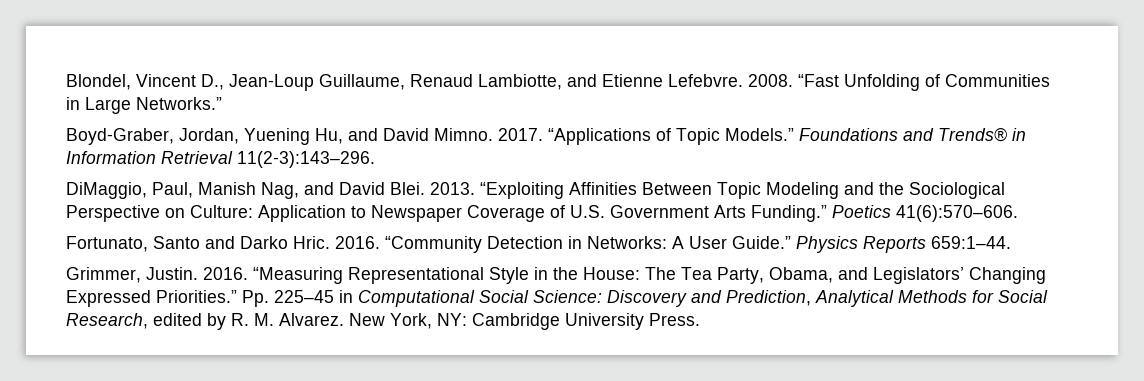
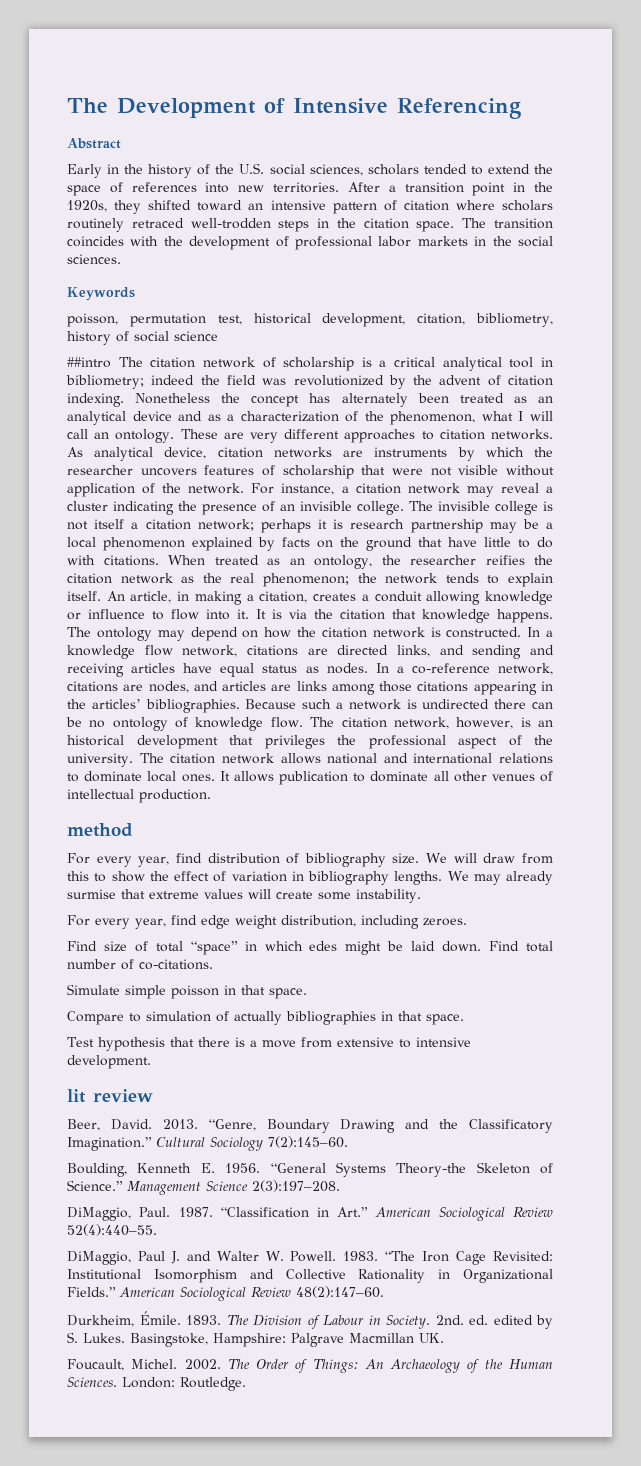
- Blondel, Vincent D., Jean-Loup Guillaume, Renaud Lambiotte, and Etienne Lefebvre. 2008. “Fast Unfolding of Communities in Large Networks.”
- Boyd-Graber, Jordan, Yuening Hu, and David Mimno. 2017. “Applications of Topic Models.” Foundations and Trends® in Information Retrieval 11(2-3):143–296.
- DiMaggio, Paul, Manish Nag, and David Blei. 2013. “Exploiting Affinities Between Topic Modeling and the Sociological Perspective on Culture: Application to Newspaper Coverage of U.S. Government Arts Funding.” Poetics 41(6):570–606.
- Fortunato, Santo and Darko Hric. 2016. “Community Detection in Networks: A User Guide.” Physics Reports 659:1–44.
- Grimmer, Justin. 2016. “Measuring Representational Style in the House: The Tea Party, Obama, and Legislators’ Changing Expressed Priorities.” Pp. 225–45 in Computational Social Science: Discovery and Prediction, Analytical Methods for Social Research, edited by R. M. Alvarez. New York, NY: Cambridge University Press.
+ The Development of Intensive Referencing
+ Abstract
+ Early in the history of the U.S. social sciences, scholars tended to extend the space of references into new territories. After a transition point in the 1920s, they shifted toward an intensive pattern of citation where scholars routinely retraced well-trodden steps in the citation space. The transition coincides with the development of professional labor markets in the social sciences.
+ Keywords
+ poisson, permutation test, historical development, citation, bibliometry, history of social science
+ ##intro The citation network of scholarship is a critical analytical tool in bibliometry; indeed the field was revolutionized by the advent of citation indexing. Nonetheless the concept has alternately been treated as an analytical device and as a characterization of the phenomenon, what I will call an ontology. These are very different approaches to citation networks. As analytical device, citation networks are instruments by which the researcher uncovers features of scholarship that were not visible without application of the network. For instance, a citation network may reveal a cluster indicating the presence of an invisible college. The invisible college is not itself a citation network; perhaps it is research partnership may be a local phenomenon explained by facts on the ground that have little to do with citations. When treated as an ontology, the researcher reifies the citation network as the real phenomenon; the network tends to explain itself. An article, in making a citation, creates a conduit allowing knowledge or influence to flow into it. It is via the citation that knowledge happens. The ontology may depend on how the citation network is constructed. In a knowledge flow network, citations are directed links, and sending and receiving articles have equal status as nodes. In a co-reference network, citations are nodes, and articles are links among those citations appearing in the articles’ bibliographies. Because such a network is undirected there can be no ontology of knowledge flow. The citation network, however, is an historical development that privileges the professional aspect of the university. The citation network allows national and international relations to dominate local ones. It allows publication to dominate all other venues of intellectual production.
+ method
+ For every year, find distribution of bibliography size. We will draw from this to show the effect of variation in bibliography lengths. We may already surmise that extreme values will create some instability.
+ For every year, find edge weight distribution, including zeroes.
+ Find size of total “space” in which edes might be laid down. Find total number of co-citations.
+ Simulate simple poisson in that space.
+ Compare to simulation of actually bibliographies in that space.
+ Test hypothesis that there is a move from extensive to intensive development.
+ lit review
+ Beer, David. 2013. “Genre, Boundary Drawing and the Classificatory Imagination.” Cultural Sociology 7(2):145–60.
+ Boulding, Kenneth E. 1956. “General Systems Theory-the Skeleton of Science.” Management Science 2(3):197–208.
+ DiMaggio, Paul. 1987. “Classification in Art.” American Sociological Review 52(4):440–55.
+ DiMaggio, Paul J. and Walter W. Powell. 1983. “The Iron Cage Revisited: Institutional Isomorphism and Collective Rationality in Organizational Fields.” American Sociological Review 48(2):147–60.
+ Durkheim, Émile. 1893. The Division of Labour in Society. 2nd. ed. edited by S. Lukes. Basingstoke, Hampshire: Palgrave Macmillan UK.
+ Foucault, Michel. 2002. The Order of Things: An Archaeology of the Human Sciences. London: Routledge.

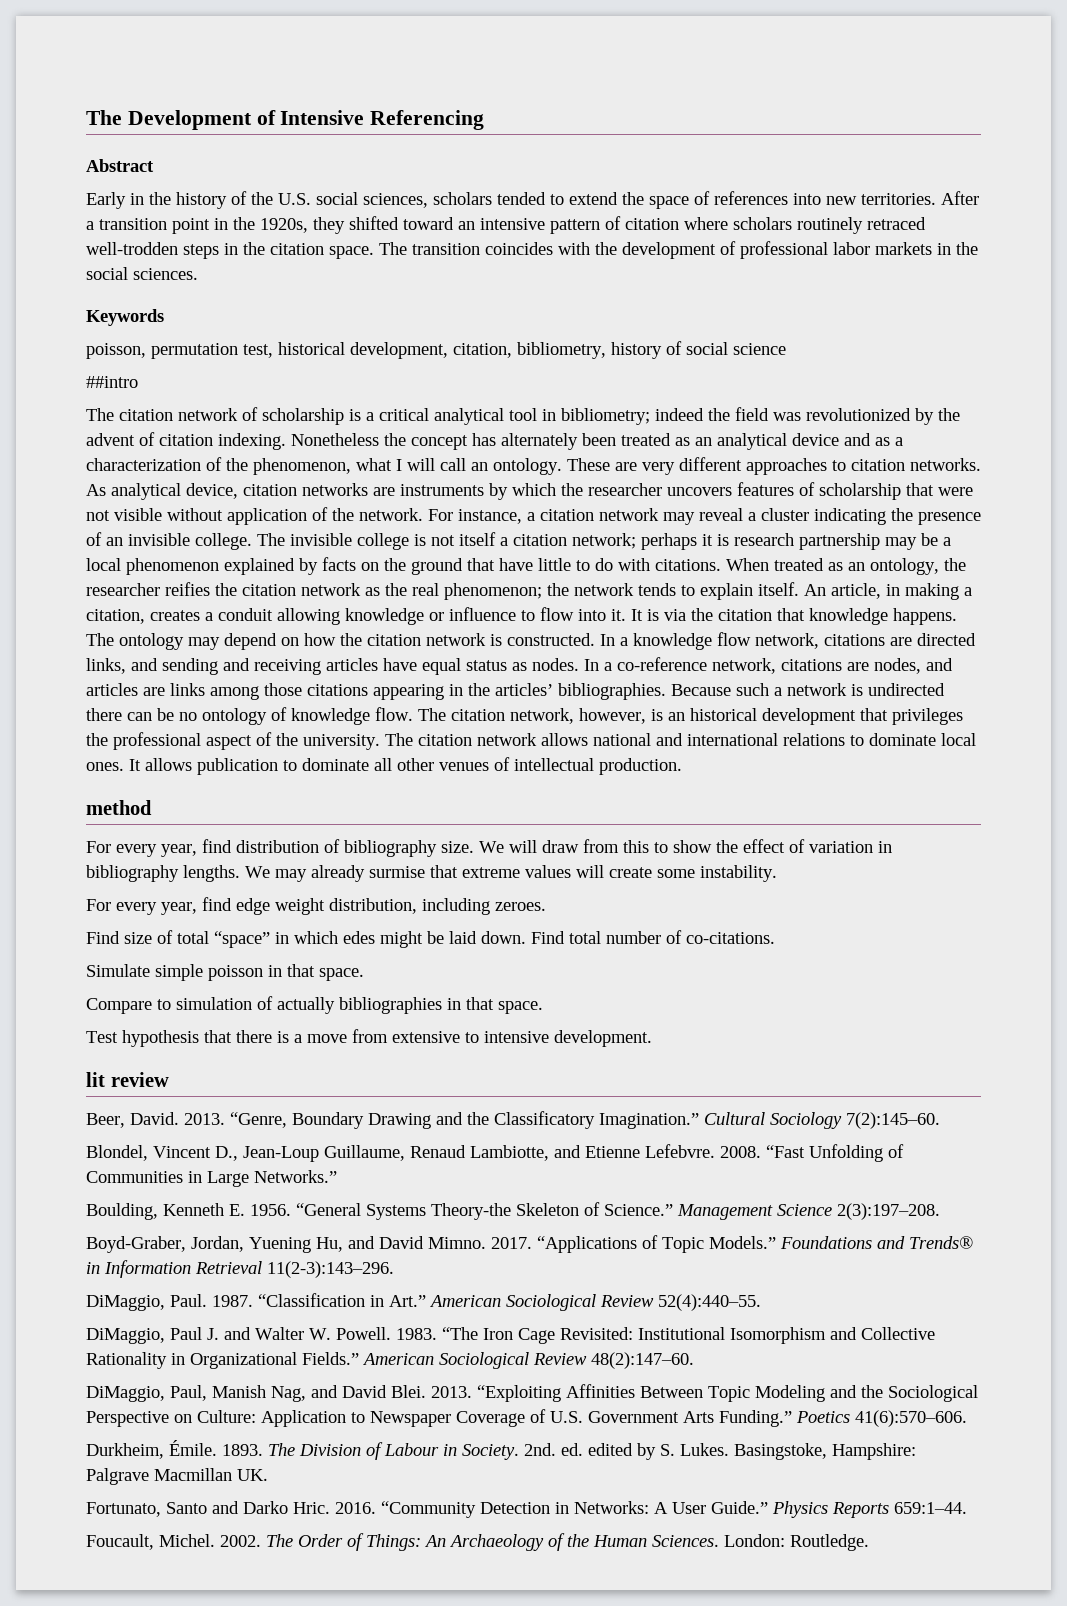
- ##intro The citation network of scholarship is a critical analytical tool in bibliometry; indeed the field was revolutionized by the advent of citation indexing.
+ ##intro
+ The citation network of scholarship is a critical analytical tool in bibliometry; indeed the field was revolutionized by the advent of citation indexing.
+ Blondel, Vincent D., Jean-Loup Guillaume, Renaud Lambiotte, and Etienne Lefebvre. 2008. “Fast Unfolding of Communities in Large Networks.”
+ Boyd-Graber, Jordan, Yuening Hu, and David Mimno. 2017. “Applications of Topic Models.” Foundations and Trends® in Information Retrieval 11(2-3):143–296.
+ DiMaggio, Paul, Manish Nag, and David Blei. 2013. “Exploiting Affinities Between Topic Modeling and the Sociological Perspective on Culture: Application to Newspaper Coverage of U.S. Government Arts Funding.” Poetics 41(6):570–606.
+ Fortunato, Santo and Darko Hric. 2016. “Community Detection in Networks: A User Guide.” Physics Reports 659:1–44.

